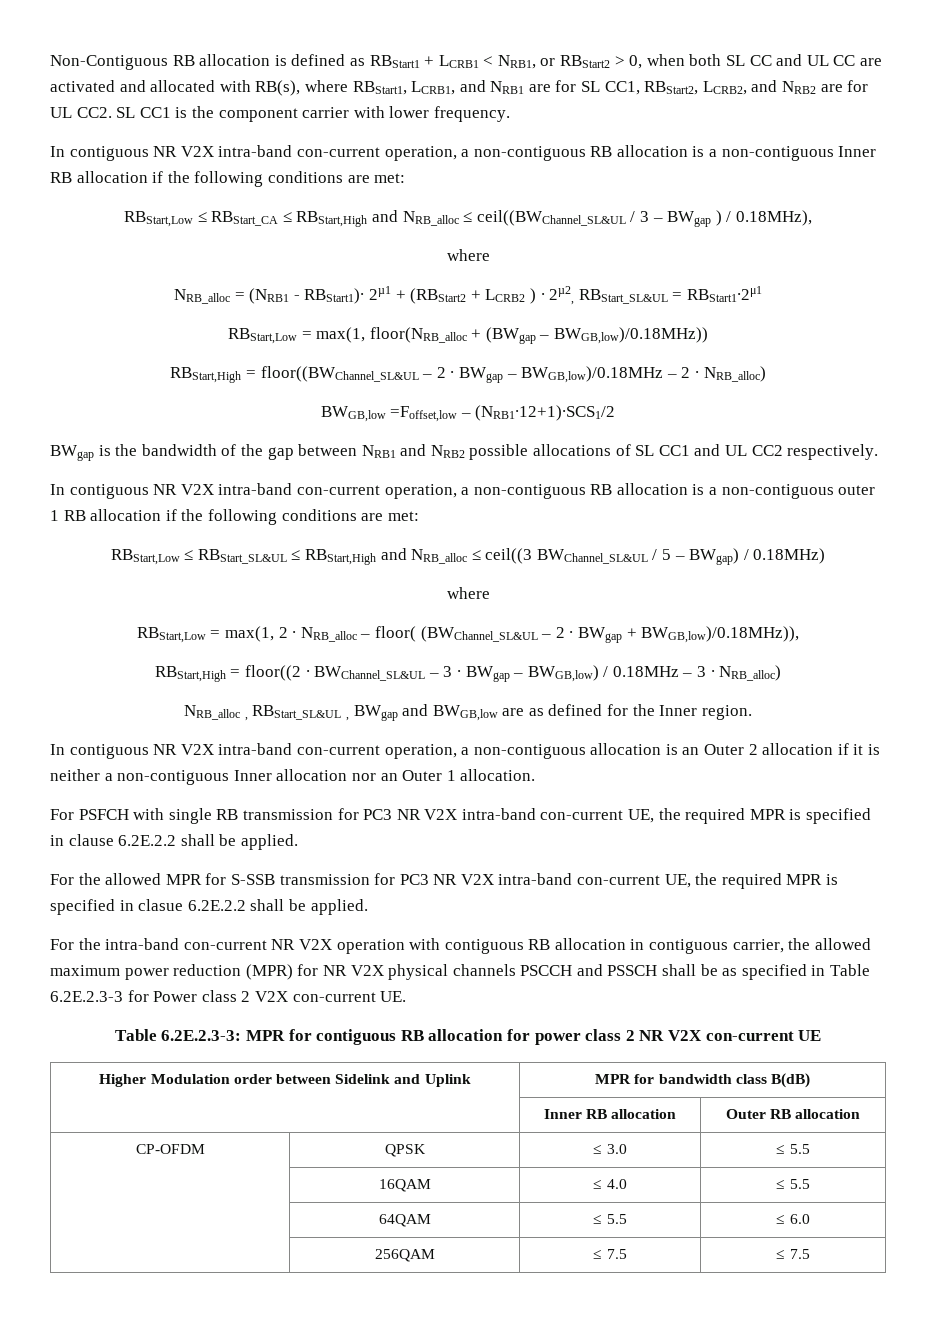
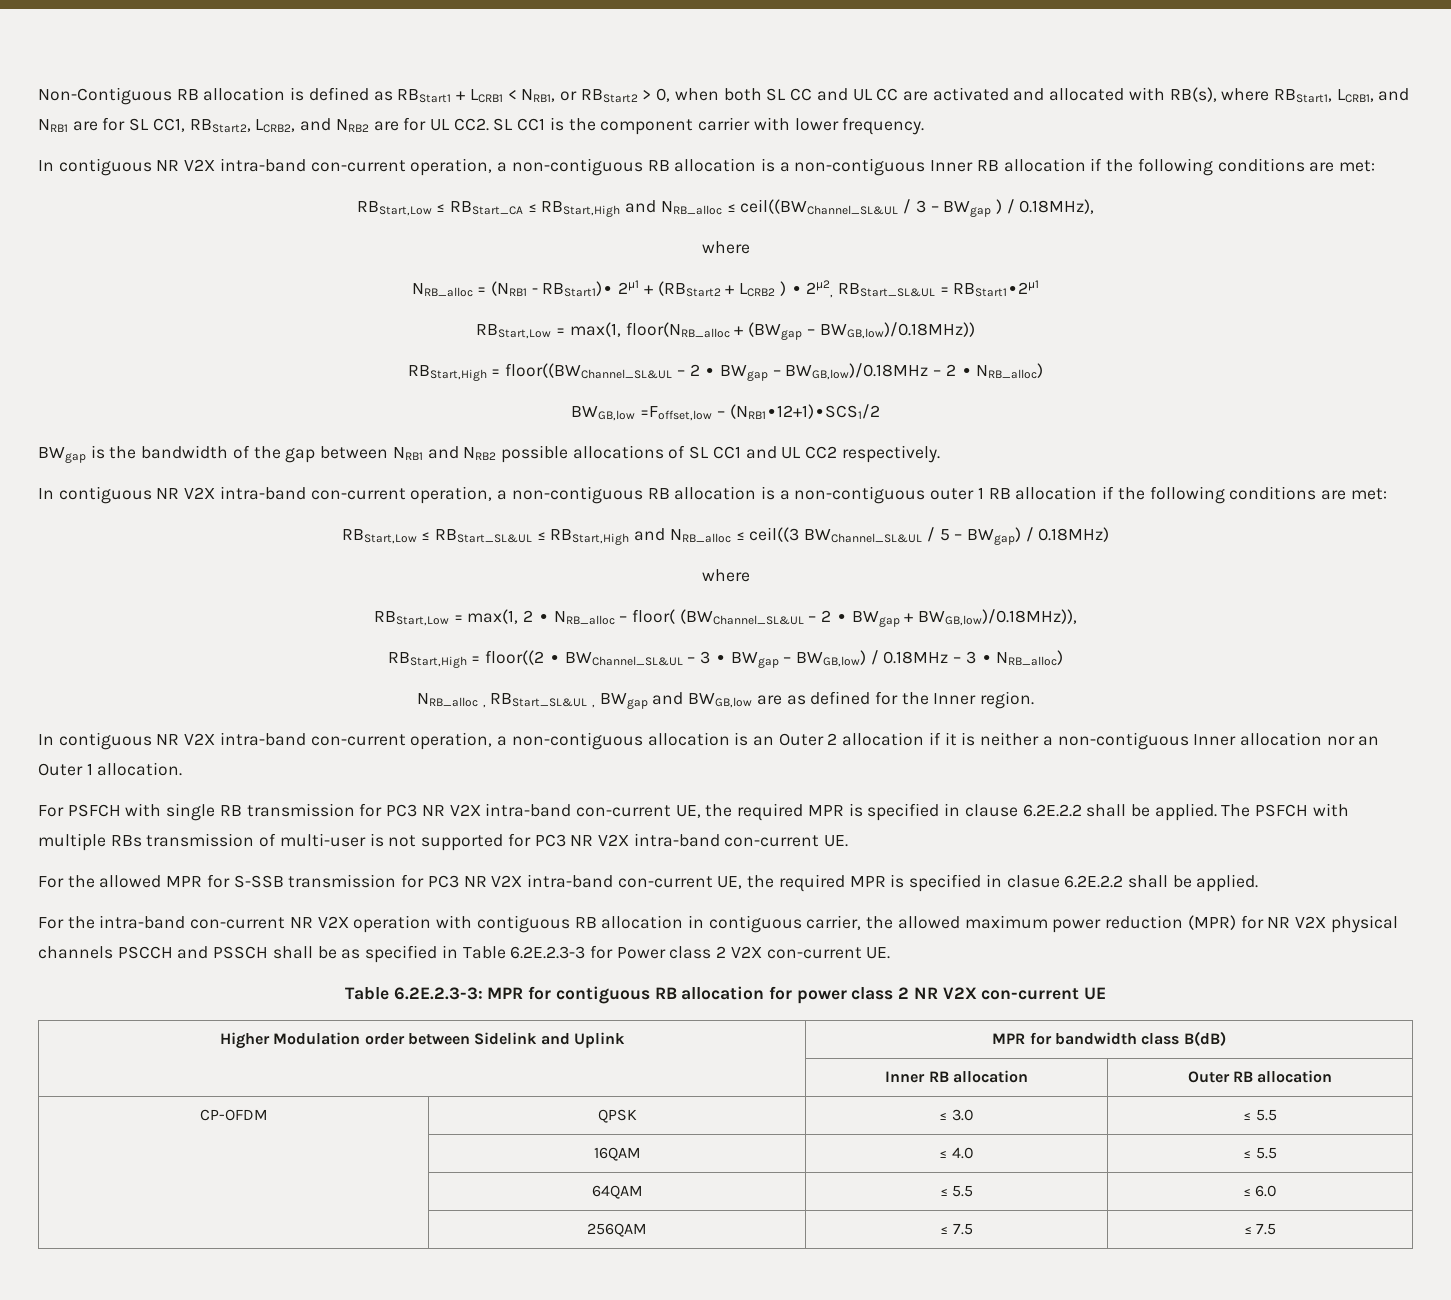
+ The PSFCH with multiple RBs transmission of multi-user is not supported for PC3 NR V2X intra-band con-current UE.

